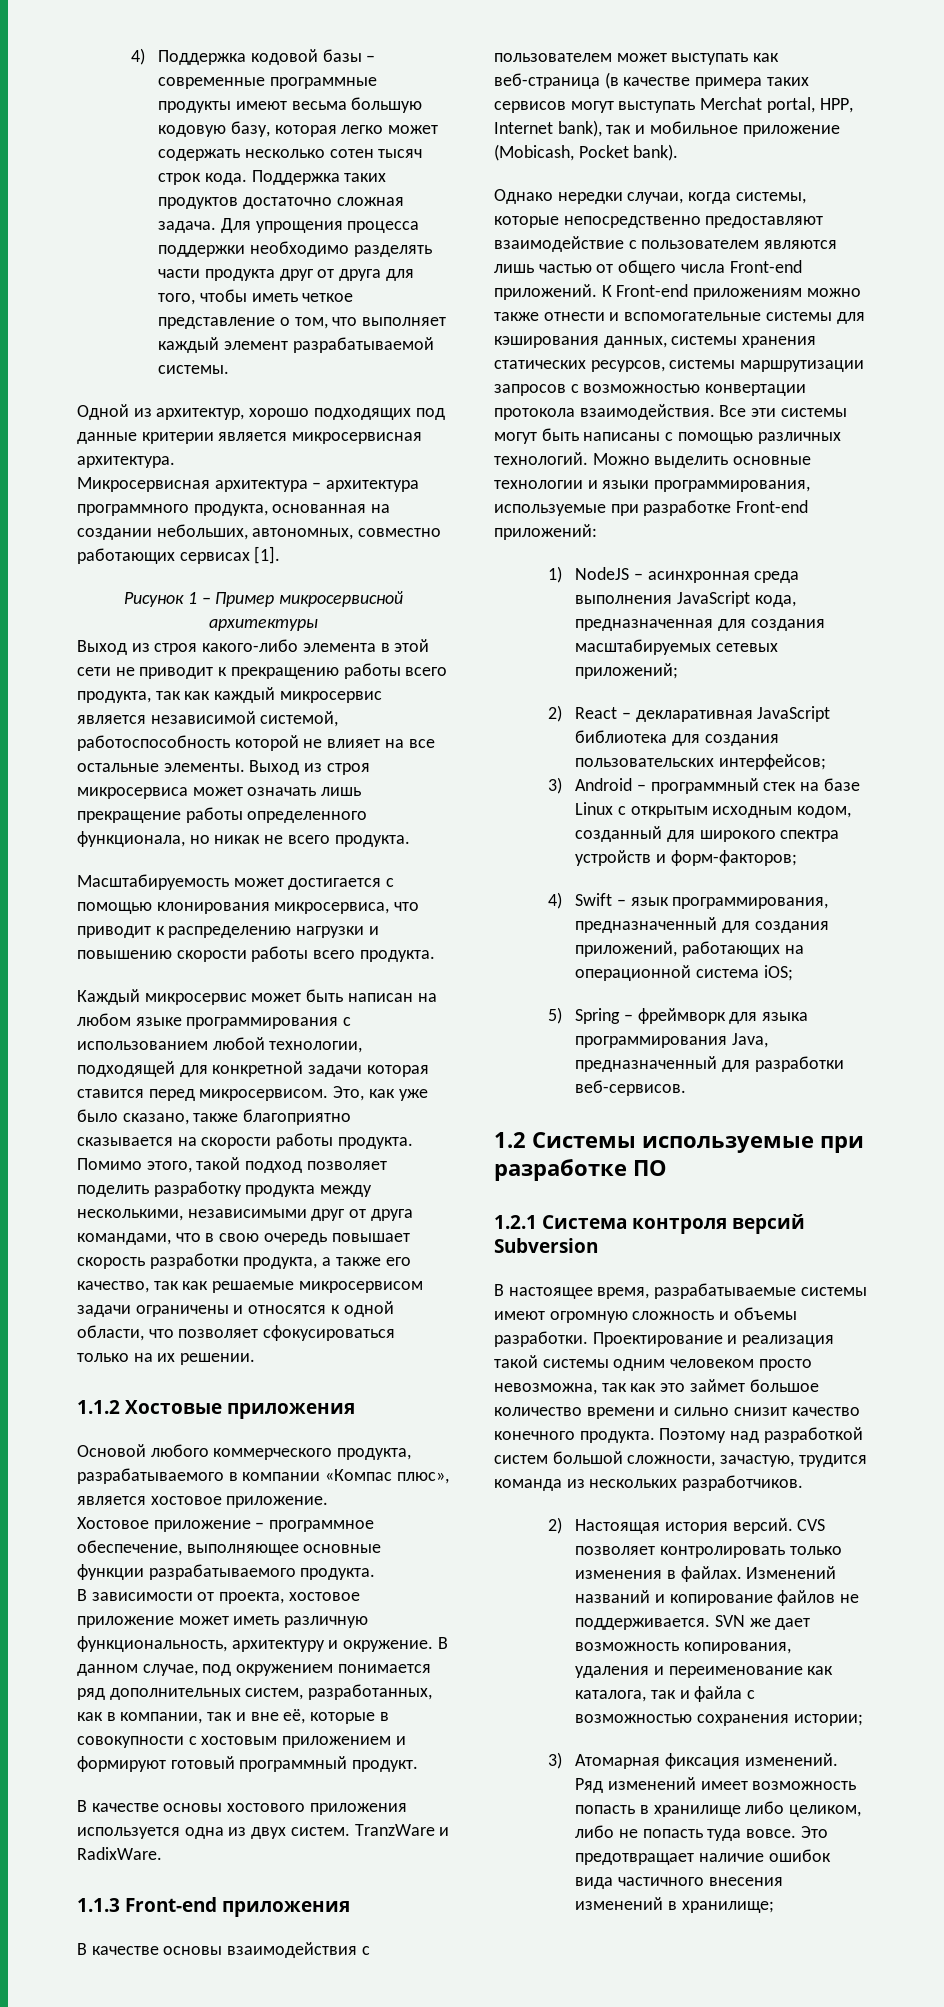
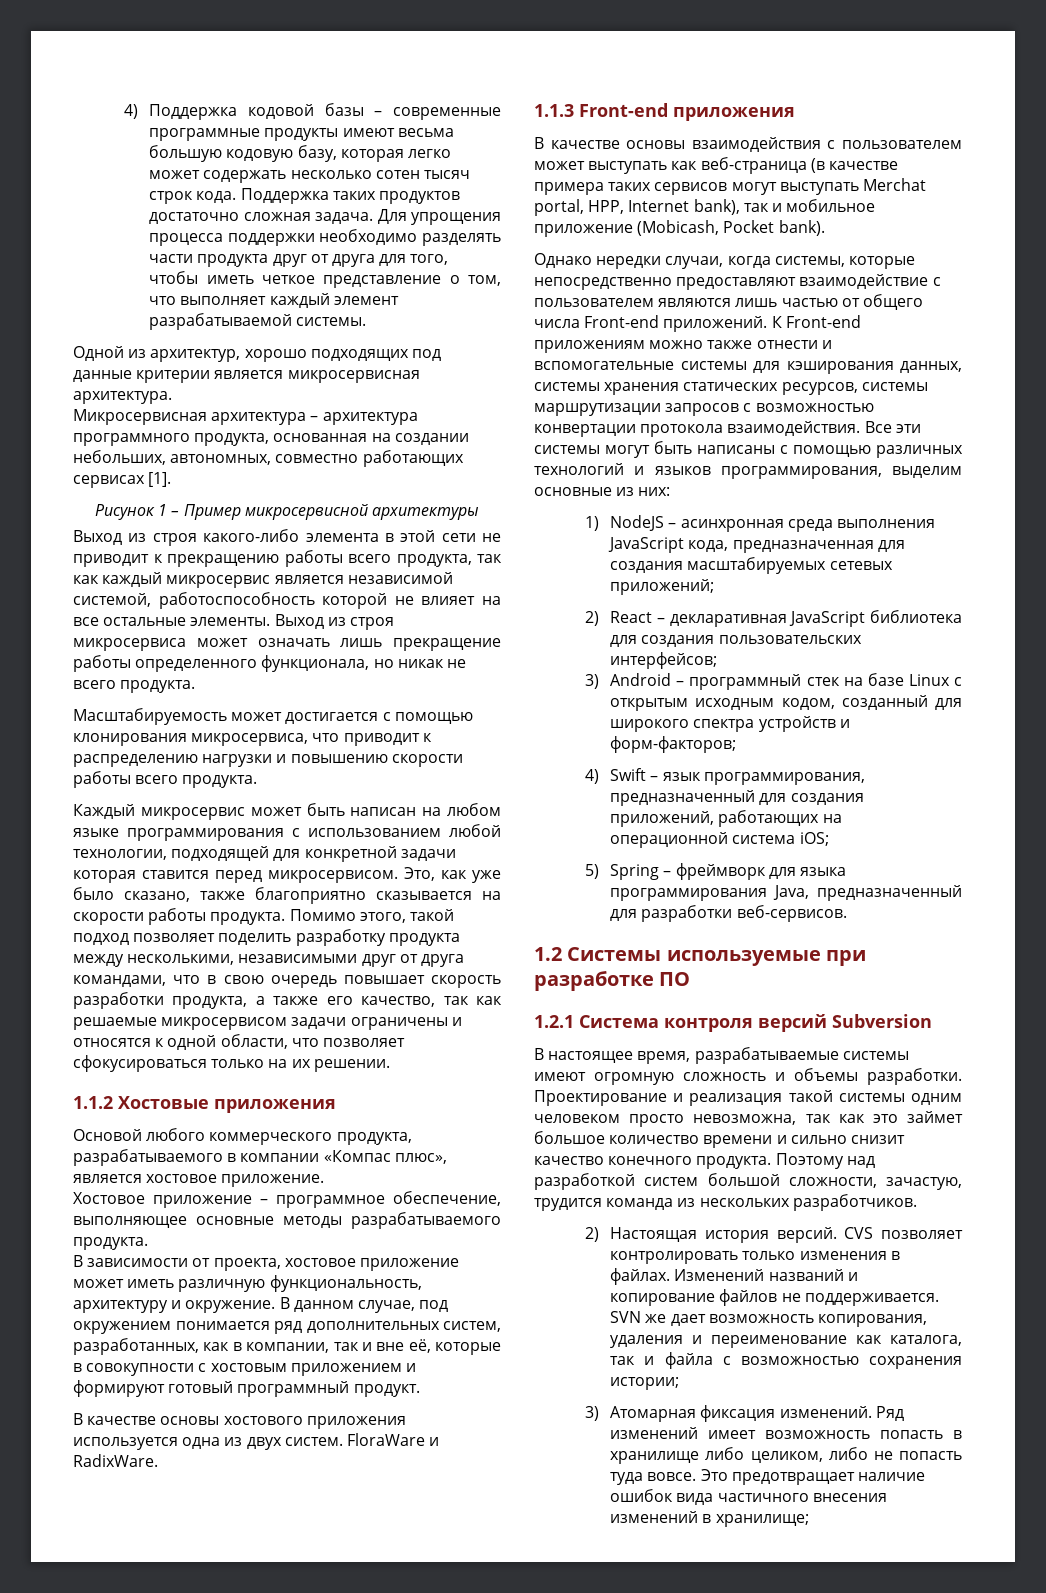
- Хостовое приложение – программное обеспечение, выполняющее основные функции разрабатываемого продукта.
+ Хостовое приложение – программное обеспечение, выполняющее основные методы разрабатываемого продукта.
- TranzWare и RadixWare.
+ FloraWare и RadixWare.
- Все эти системы могут быть написаны с помощью различных технологий. Можно выделить основные технологии и языки программирования, используемые при разработке Front-end приложений:
+ Все эти системы могут быть написаны с помощью различных технологий и языков программирования, выделим основные из них:

